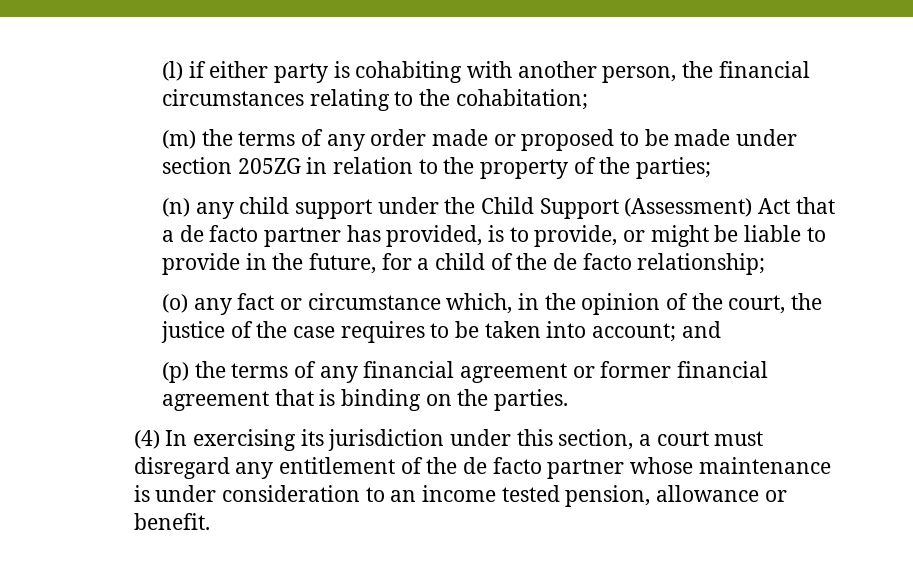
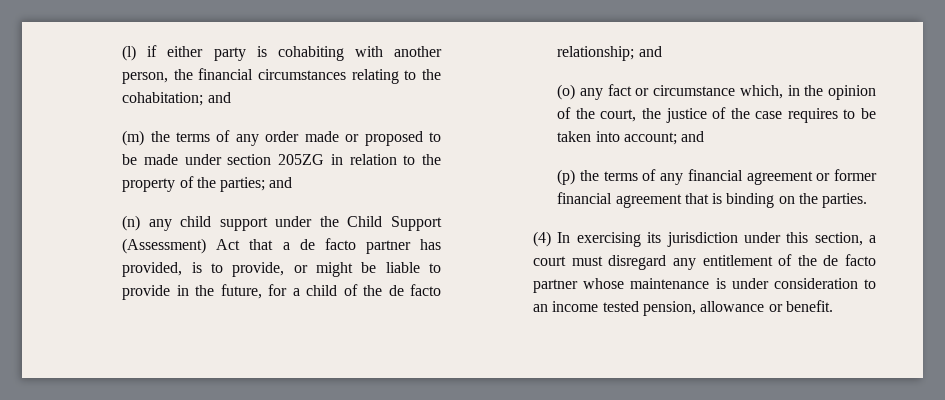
- (l) if either party is cohabiting with another person, the financial circumstances relating to the cohabitation;
+ (l) if either party is cohabiting with another person, the financial circumstances relating to the cohabitation; and
- (m) the terms of any order made or proposed to be made under section 205ZG in relation to the property of the parties;
+ (m) the terms of any order made or proposed to be made under section 205ZG in relation to the property of the parties; and
- (n) any child support under the Child Support (Assessment) Act that a de facto partner has provided, is to provide, or might be liable to provide in the future, for a child of the de facto relationship;
+ (n) any child support under the Child Support (Assessment) Act that a de facto partner has provided, is to provide, or might be liable to provide in the future, for a child of the de facto relationship; and

